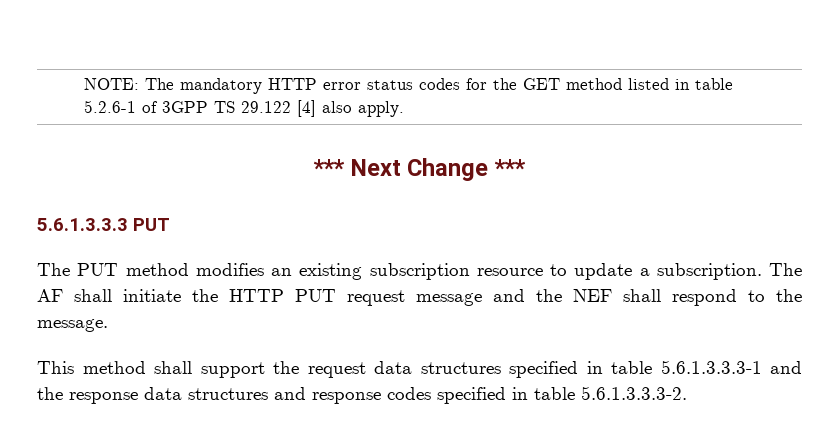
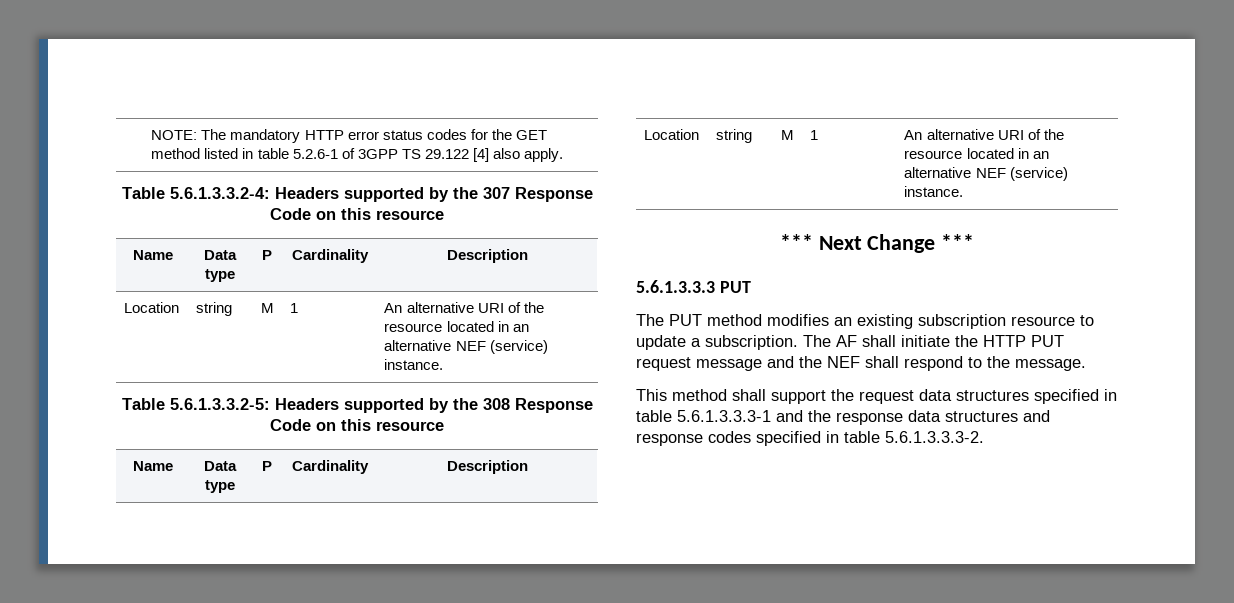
+ Table 5.6.1.3.3.2-4: Headers supported by the 307 Response Code on this resource
+ Name | Data type | P | Cardinality | Description
+ Location | string | M | 1 | An alternative URI of the resource located in an alternative NEF (service) instance.
+ Table 5.6.1.3.3.2-5: Headers supported by the 308 Response Code on this resource
+ Name | Data type | P | Cardinality | Description
+ Location | string | M | 1 | An alternative URI of the resource located in an alternative NEF (service) instance.

